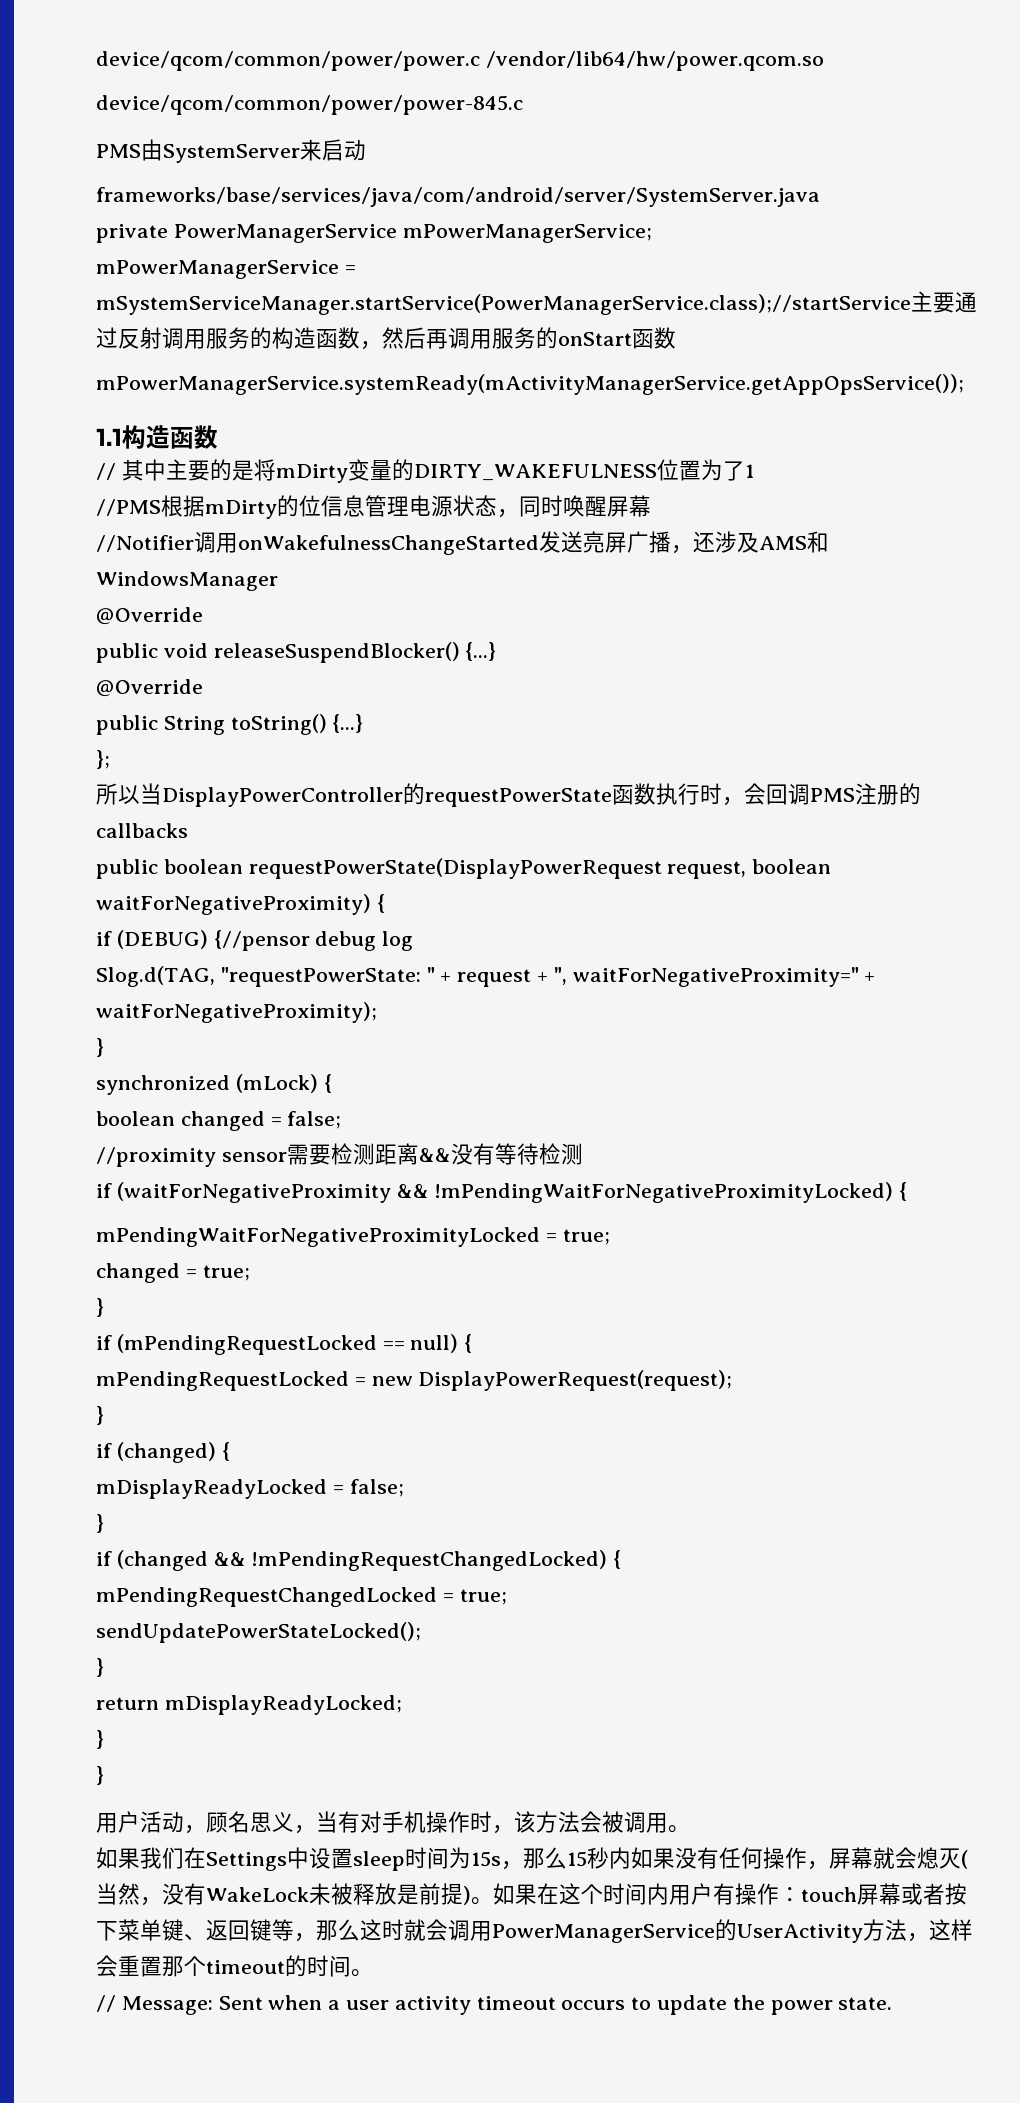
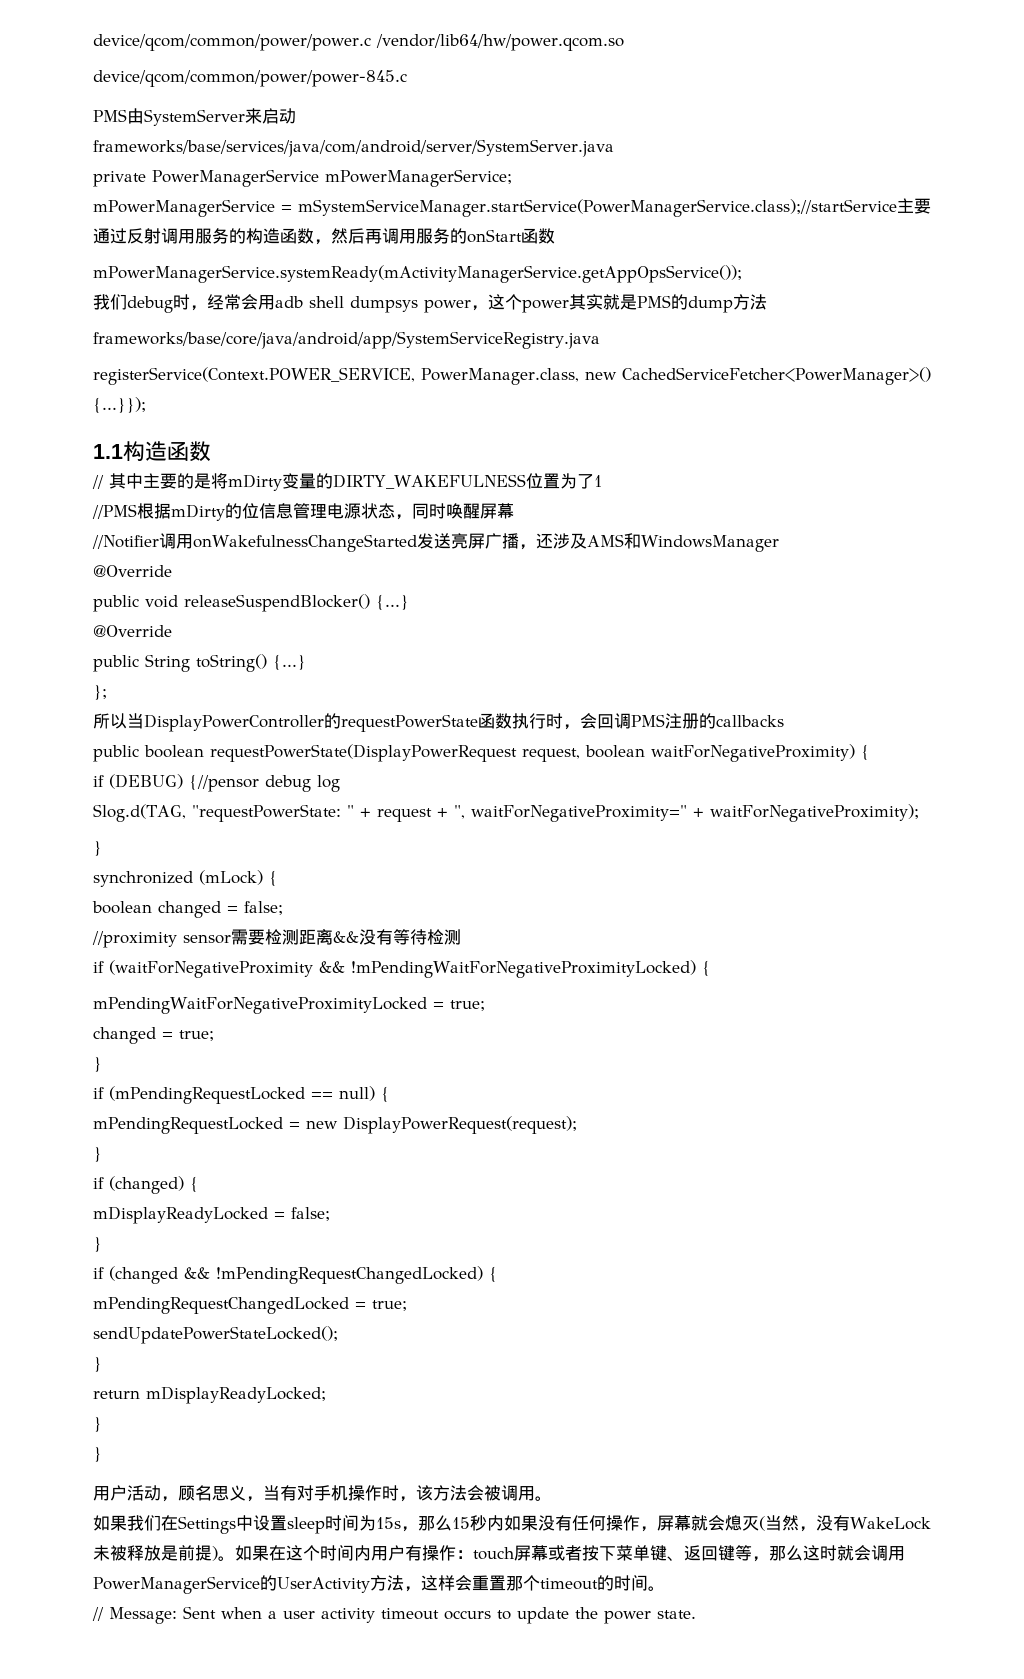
+ 我们debug时，经常会用adb shell dumpsys power，这个power其实就是PMS的dump方法
+ frameworks/base/core/java/android/app/SystemServiceRegistry.java
+ registerService(Context.POWER_SERVICE, PowerManager.class, new CachedServiceFetcher<PowerManager>() {...}});

